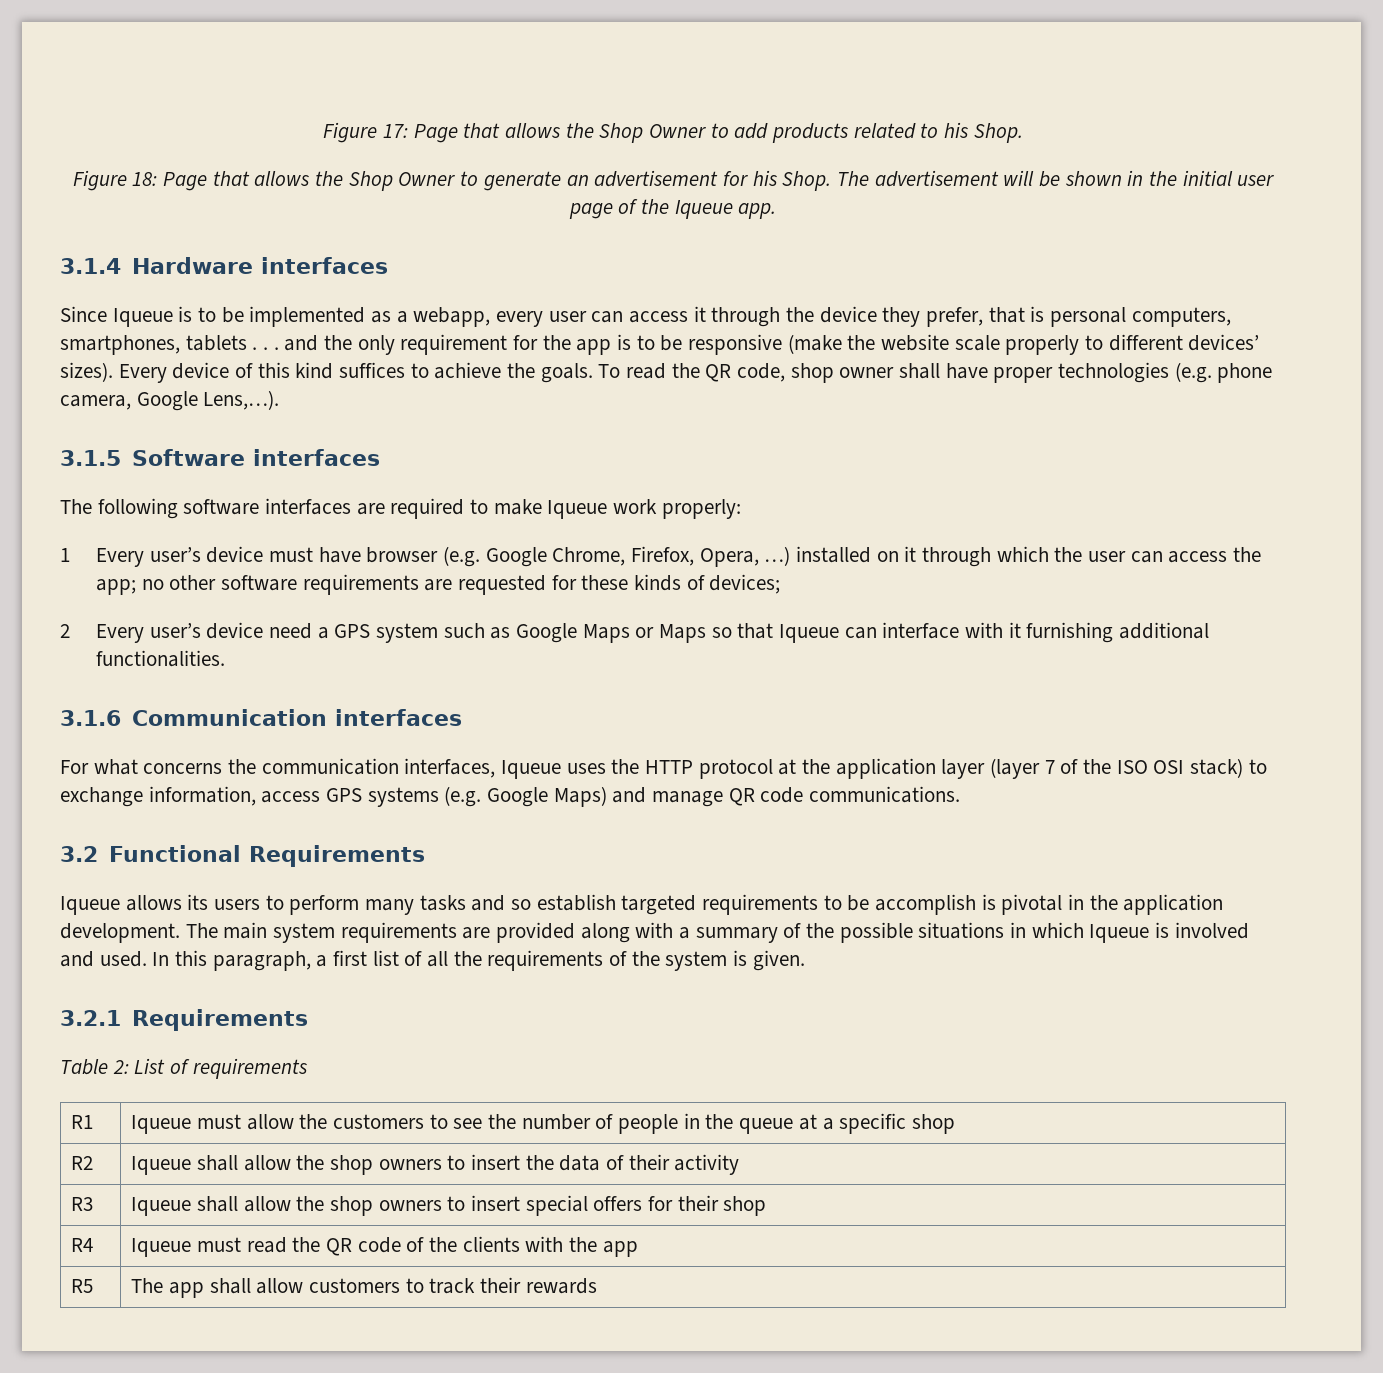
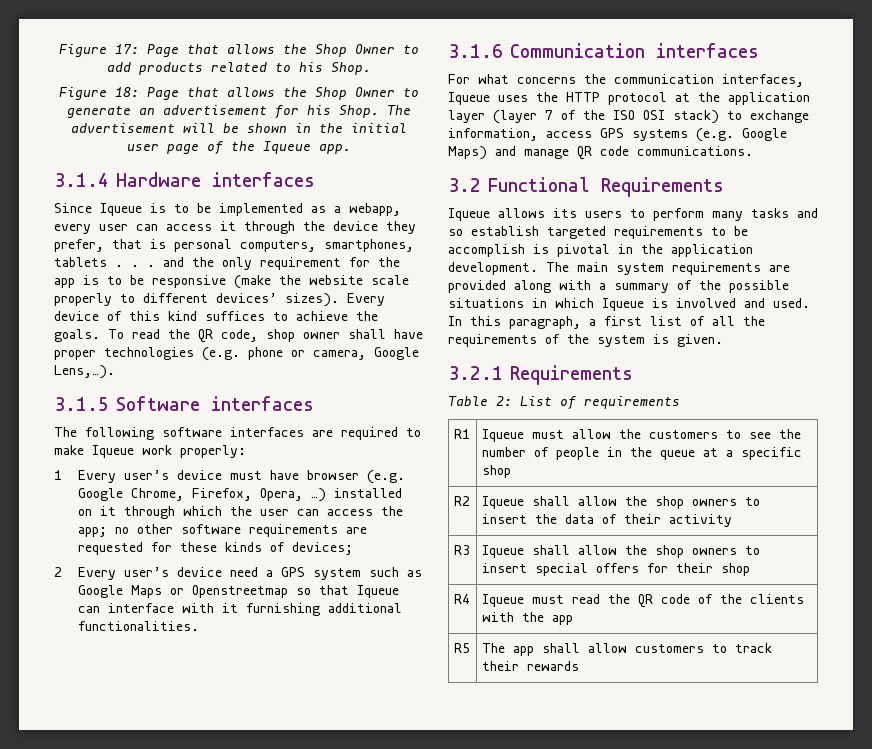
- To read the QR code, shop owner shall have proper technologies (e.g. phone camera, Google Lens,…).
+ To read the QR code, shop owner shall have proper technologies (e.g. phone or camera, Google Lens,…).
- 2 Every user’s device need a GPS system such as Google Maps or Maps so that Iqueue can interface with it furnishing additional functionalities.
+ 2 Every user’s device need a GPS system such as Google Maps or Openstreetmap so that Iqueue can interface with it furnishing additional functionalities.

